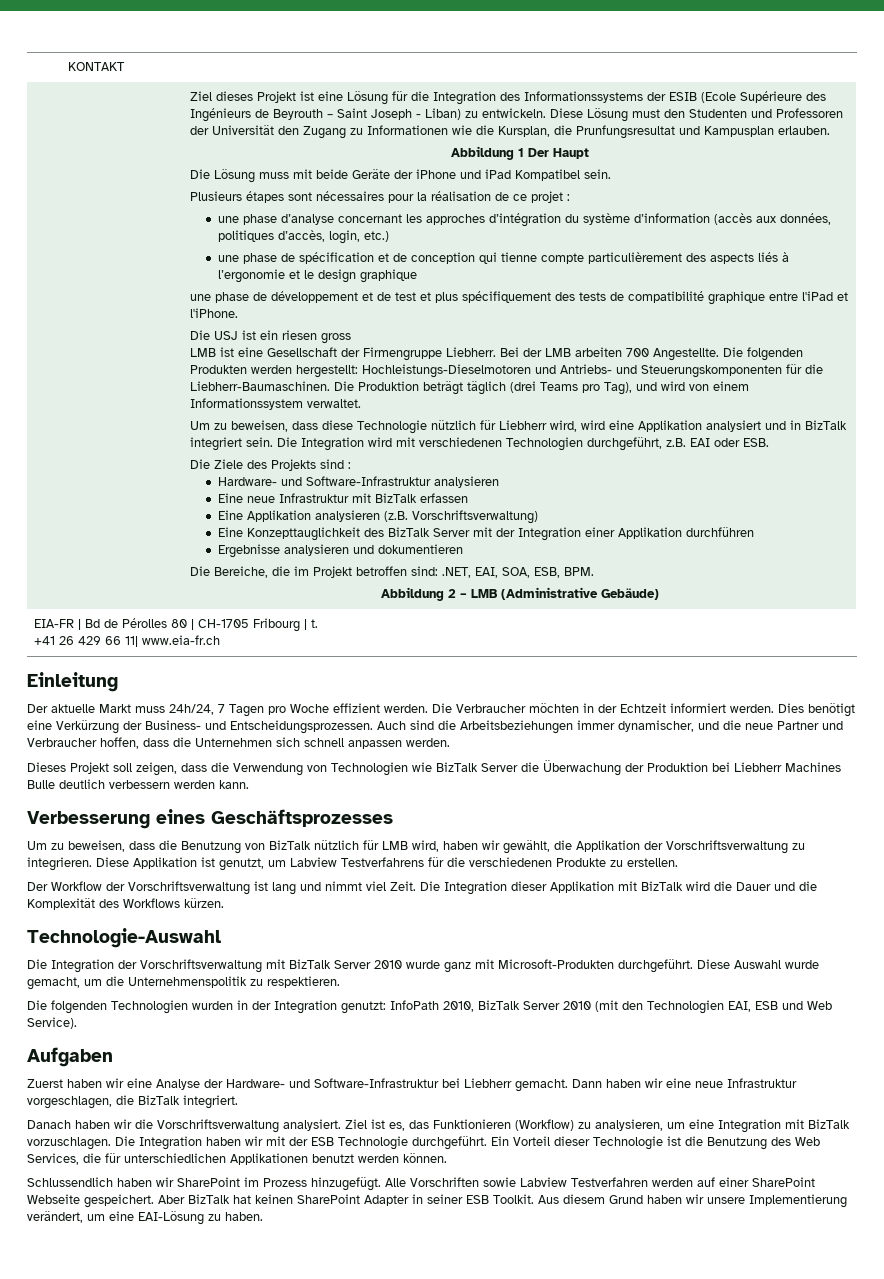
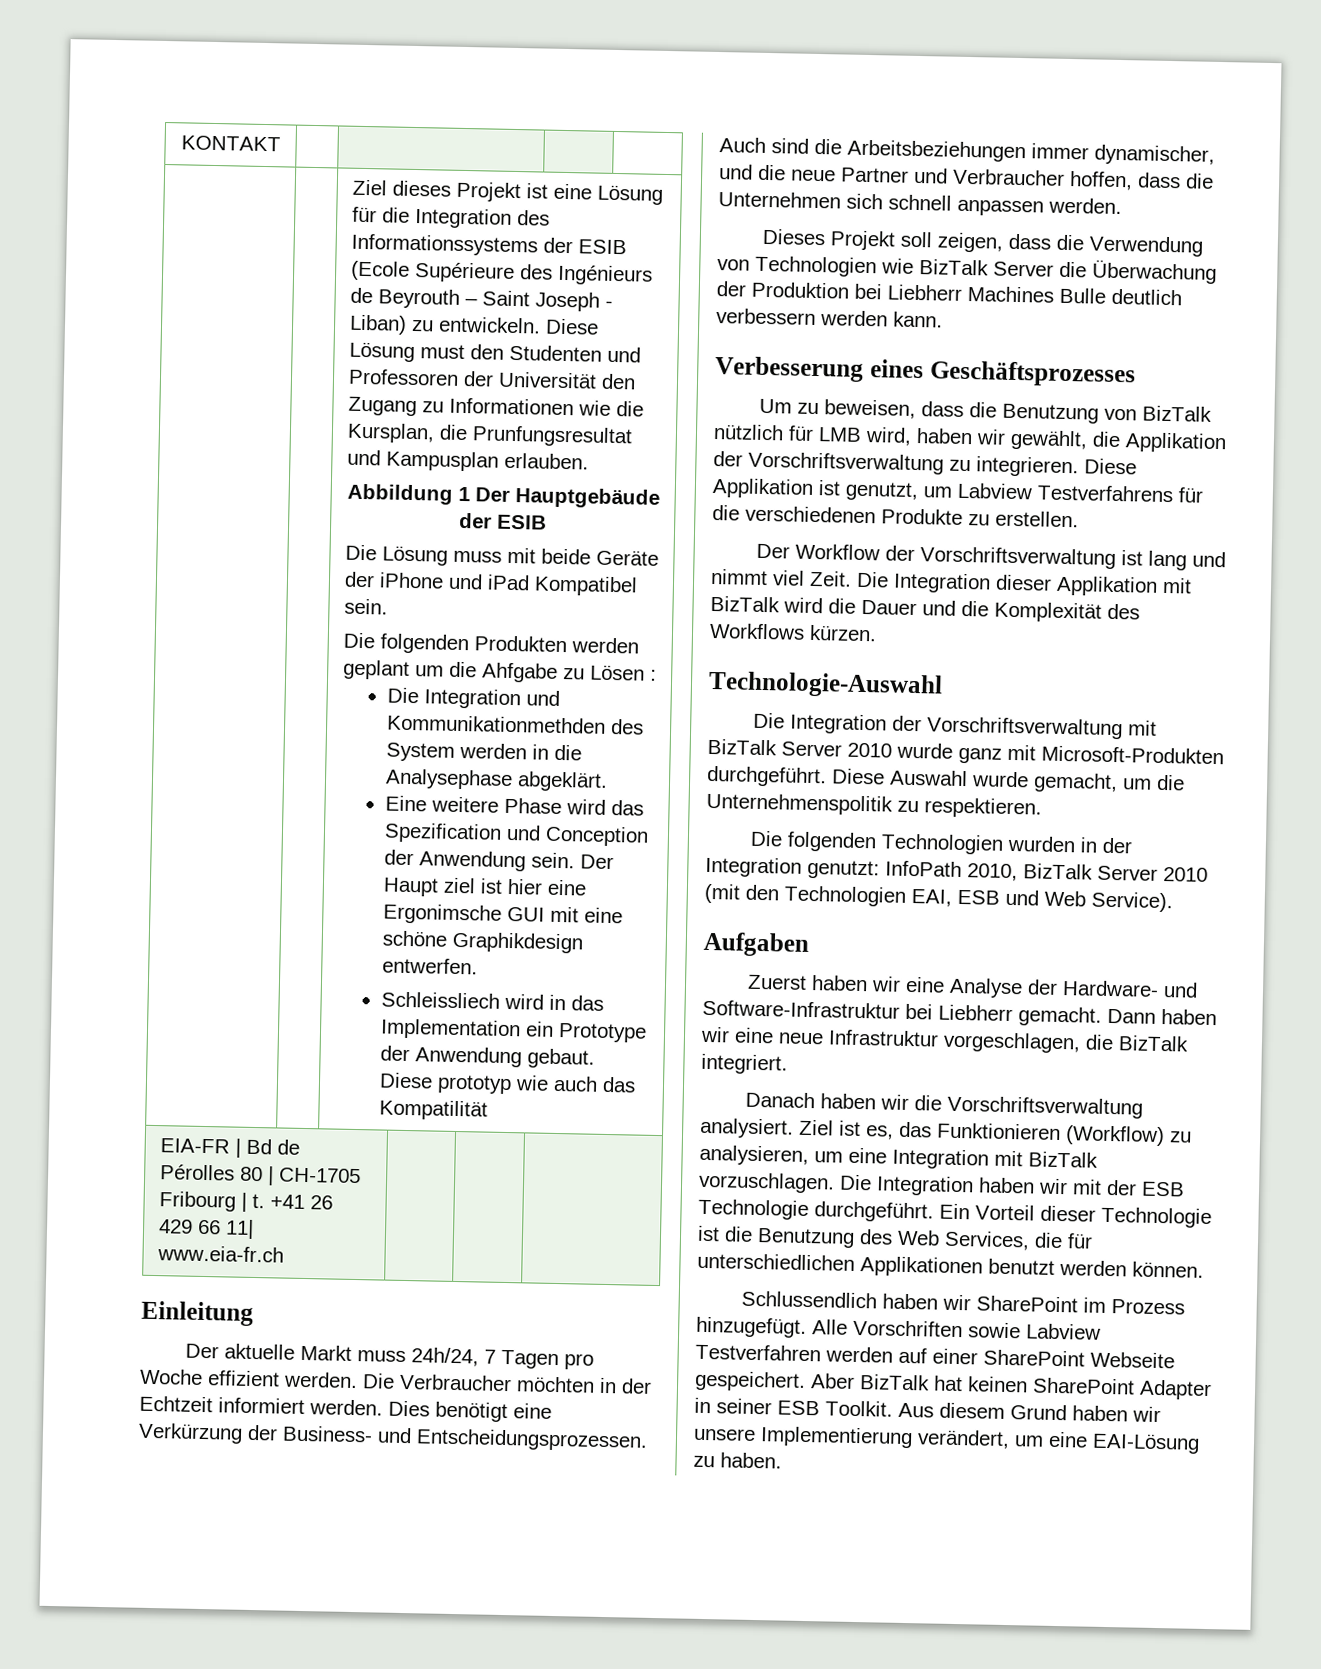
- Abbildung 1 Der Haupt
+ Abbildung 1 Der Hauptgebäude der ESIB
- Plusieurs étapes sont nécessaires pour la réalisation de ce projet :
- une phase d’analyse concernant les approches d’intégration du système d’information (accès aux données, politiques d’accès, login, etc.)
- une phase de spécification et de conception qui tienne compte particulièrement des aspects liés à l’ergonomie et le design graphique
- une phase de développement et de test et plus spécifiquement des tests de compatibilité graphique entre l'iPad et l'iPhone.
- Die USJ ist ein riesen gross
- LMB ist eine Gesellschaft der Firmengruppe Liebherr. Bei der LMB arbeiten 700 Angestellte. Die folgenden Produkten werden hergestellt: Hochleistungs-Dieselmotoren und Antriebs- und Steuerungskomponenten für die Liebherr-Baumaschinen. Die Produktion beträgt täglich (drei Teams pro Tag), und wird von einem Informationssystem verwaltet.
- Um zu beweisen, dass diese Technologie nützlich für Liebherr wird, wird eine Applikation analysiert und in BizTalk integriert sein. Die Integration wird mit verschiedenen Technologien durchgeführt, z.B. EAI oder ESB.
- Die Ziele des Projekts sind :
- Hardware- und Software-Infrastruktur analysieren
- Eine neue Infrastruktur mit BizTalk erfassen
- Eine Applikation analysieren (z.B. Vorschriftsverwaltung)
- Eine Konzepttauglichkeit des BizTalk Server mit der Integration einer Applikation durchführen
- Ergebnisse analysieren und dokumentieren
- Die Bereiche, die im Projekt betroffen sind: .NET, EAI, SOA, ESB, BPM.
- Abbildung 2 – LMB (Administrative Gebäude)
+ Die folgenden Produkten werden geplant um die Ahfgabe zu Lösen :
+ Die Integration und Kommunikationmethden des System werden in die Analysephase abgeklärt.
+ Eine weitere Phase wird das Spezification und Conception der Anwendung sein. Der Haupt ziel ist hier eine Ergonimsche GUI mit eine schöne Graphikdesign entwerfen.
+ Schleissliech wird in das Implementation ein Prototype der Anwendung gebaut. Diese prototyp wie auch das Kompatilität

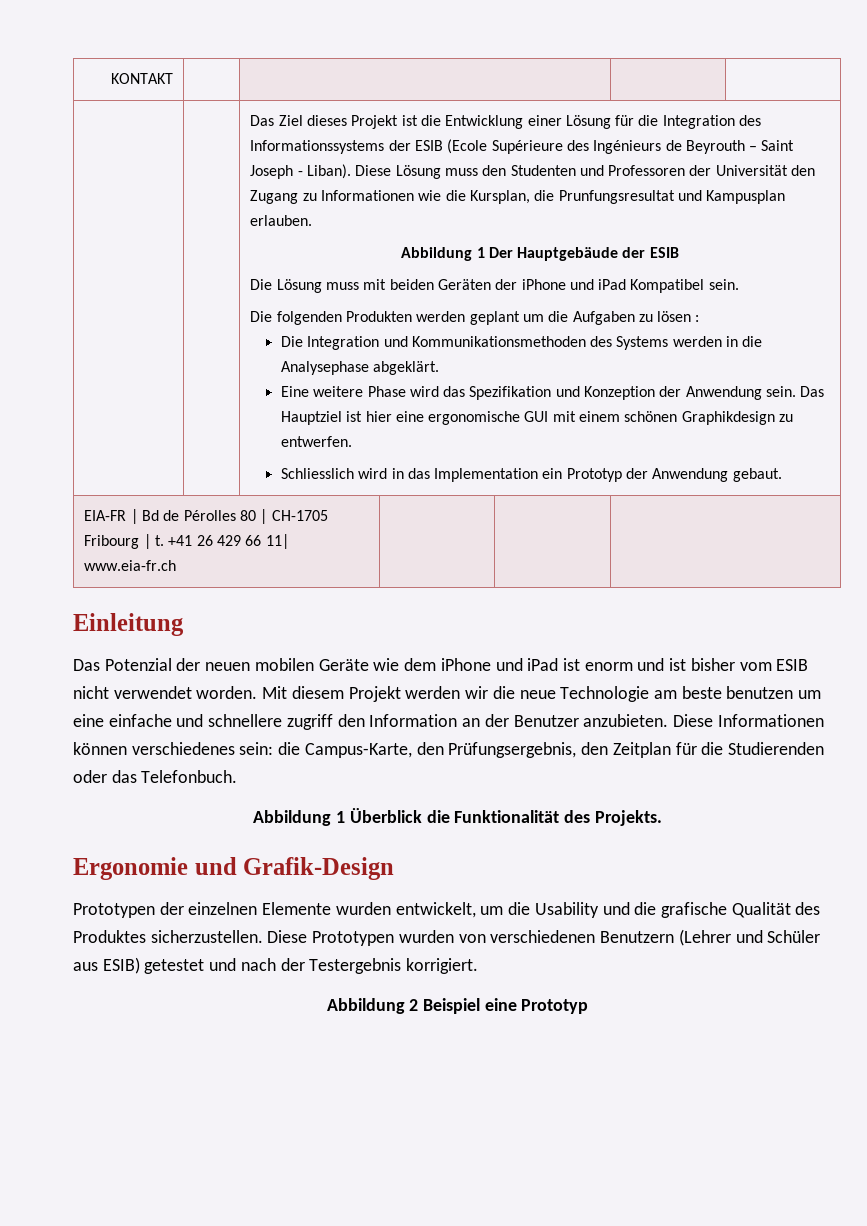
- Ziel dieses Projekt ist eine Lösung für die Integration des Informationssystems der ESIB (Ecole Supérieure des Ingénieurs de Beyrouth – Saint Joseph - Liban) zu entwickeln.
+ Das Ziel dieses Projekt ist die Entwicklung einer Lösung für die Integration des Informationssystems der ESIB (Ecole Supérieure des Ingénieurs de Beyrouth – Saint Joseph - Liban).
- Diese Lösung must den Studenten und Professoren der Universität den Zugang zu Informationen wie die Kursplan, die Prunfungsresultat und Kampusplan erlauben.
+ Diese Lösung muss den Studenten und Professoren der Universität den Zugang zu Informationen wie die Kursplan, die Prunfungsresultat und Kampusplan erlauben.
- Die Lösung muss mit beide Geräte der iPhone und iPad Kompatibel sein.
+ Die Lösung muss mit beiden Geräten der iPhone und iPad Kompatibel sein.
- Die folgenden Produkten werden geplant um die Ahfgabe zu Lösen :
+ Die folgenden Produkten werden geplant um die Aufgaben zu lösen :
- Die Integration und Kommunikationmethden des System werden in die Analysephase abgeklärt.
+ Die Integration und Kommunikationsmethoden des Systems werden in die Analysephase abgeklärt.
- Eine weitere Phase wird das Spezification und Conception der Anwendung sein. Der Haupt ziel ist hier eine Ergonimsche GUI mit eine schöne Graphikdesign entwerfen.
+ Eine weitere Phase wird das Spezifikation und Konzeption der Anwendung sein. Das Hauptziel ist hier eine ergonomische GUI mit einem schönen Graphikdesign zu entwerfen.
- Schleissliech wird in das Implementation ein Prototype der Anwendung gebaut. Diese prototyp wie auch das Kompatilität
+ Schliesslich wird in das Implementation ein Prototyp der Anwendung gebaut.
- Der aktuelle Markt muss 24h/24, 7 Tagen pro Woche effizient werden. Die Verbraucher möchten in der Echtzeit informiert werden. Dies benötigt eine Verkürzung der Business- und Entscheidungsprozessen. Auch sind die Arbeitsbeziehungen immer dynamischer, und die neue Partner und Verbraucher hoffen, dass die Unternehmen sich schnell anpassen werden.
- Dieses Projekt soll zeigen, dass die Verwendung von Technologien wie BizTalk Server die Überwachung der Produktion bei Liebherr Machines Bulle deutlich verbessern werden kann.
- Verbesserung eines Geschäftsprozesses
- Um zu beweisen, dass die Benutzung von BizTalk nützlich für LMB wird, haben wir gewählt, die Applikation der Vorschriftsverwaltung zu integrieren. Diese Applikation ist genutzt, um Labview Testverfahrens für die verschiedenen Produkte zu erstellen.
- Der Workflow der Vorschriftsverwaltung ist lang und nimmt viel Zeit. Die Integration dieser Applikation mit BizTalk wird die Dauer und die Komplexität des Workflows kürzen.
- Technologie-Auswahl
- Die Integration der Vorschriftsverwaltung mit BizTalk Server 2010 wurde ganz mit Microsoft-Produkten durchgeführt. Diese Auswahl wurde gemacht, um die Unternehmenspolitik zu respektieren.
- Die folgenden Technologien wurden in der Integration genutzt: InfoPath 2010, BizTalk Server 2010 (mit den Technologien EAI, ESB und Web Service).
- Aufgaben
- Zuerst haben wir eine Analyse der Hardware- und Software-Infrastruktur bei Liebherr gemacht. Dann haben wir eine neue Infrastruktur vorgeschlagen, die BizTalk integriert.
- Danach haben wir die Vorschriftsverwaltung analysiert. Ziel ist es, das Funktionieren (Workflow) zu analysieren, um eine Integration mit BizTalk vorzuschlagen. Die Integration haben wir mit der ESB Technologie durchgeführt. Ein Vorteil dieser Technologie ist die Benutzung des Web Services, die für unterschiedlichen Applikationen benutzt werden können.
- Schlussendlich haben wir SharePoint im Prozess hinzugefügt. Alle Vorschriften sowie Labview Testverfahren werden auf einer SharePoint Webseite gespeichert. Aber BizTalk hat keinen SharePoint Adapter in seiner ESB Toolkit. Aus diesem Grund haben wir unsere Implementierung verändert, um eine EAI-Lösung zu haben.
+ Das Potenzial der neuen mobilen Geräte wie dem iPhone und iPad ist enorm und ist bisher vom ESIB nicht verwendet worden. Mit diesem Projekt werden wir die neue Technologie am beste benutzen um eine einfache und schnellere zugriff den Information an der Benutzer anzubieten. Diese Informationen können verschiedenes sein: die Campus-Karte, den Prüfungsergebnis, den Zeitplan für die Studierenden oder das Telefonbuch.
+ Abbildung 1 Überblick die Funktionalität des Projekts.
+ Ergonomie und Grafik-Design
+ Prototypen der einzelnen Elemente wurden entwickelt, um die Usability und die grafische Qualität des Produktes sicherzustellen. Diese Prototypen wurden von verschiedenen Benutzern (Lehrer und Schüler aus ESIB) getestet und nach der Testergebnis korrigiert.
+ Abbildung 2 Beispiel eine Prototyp

